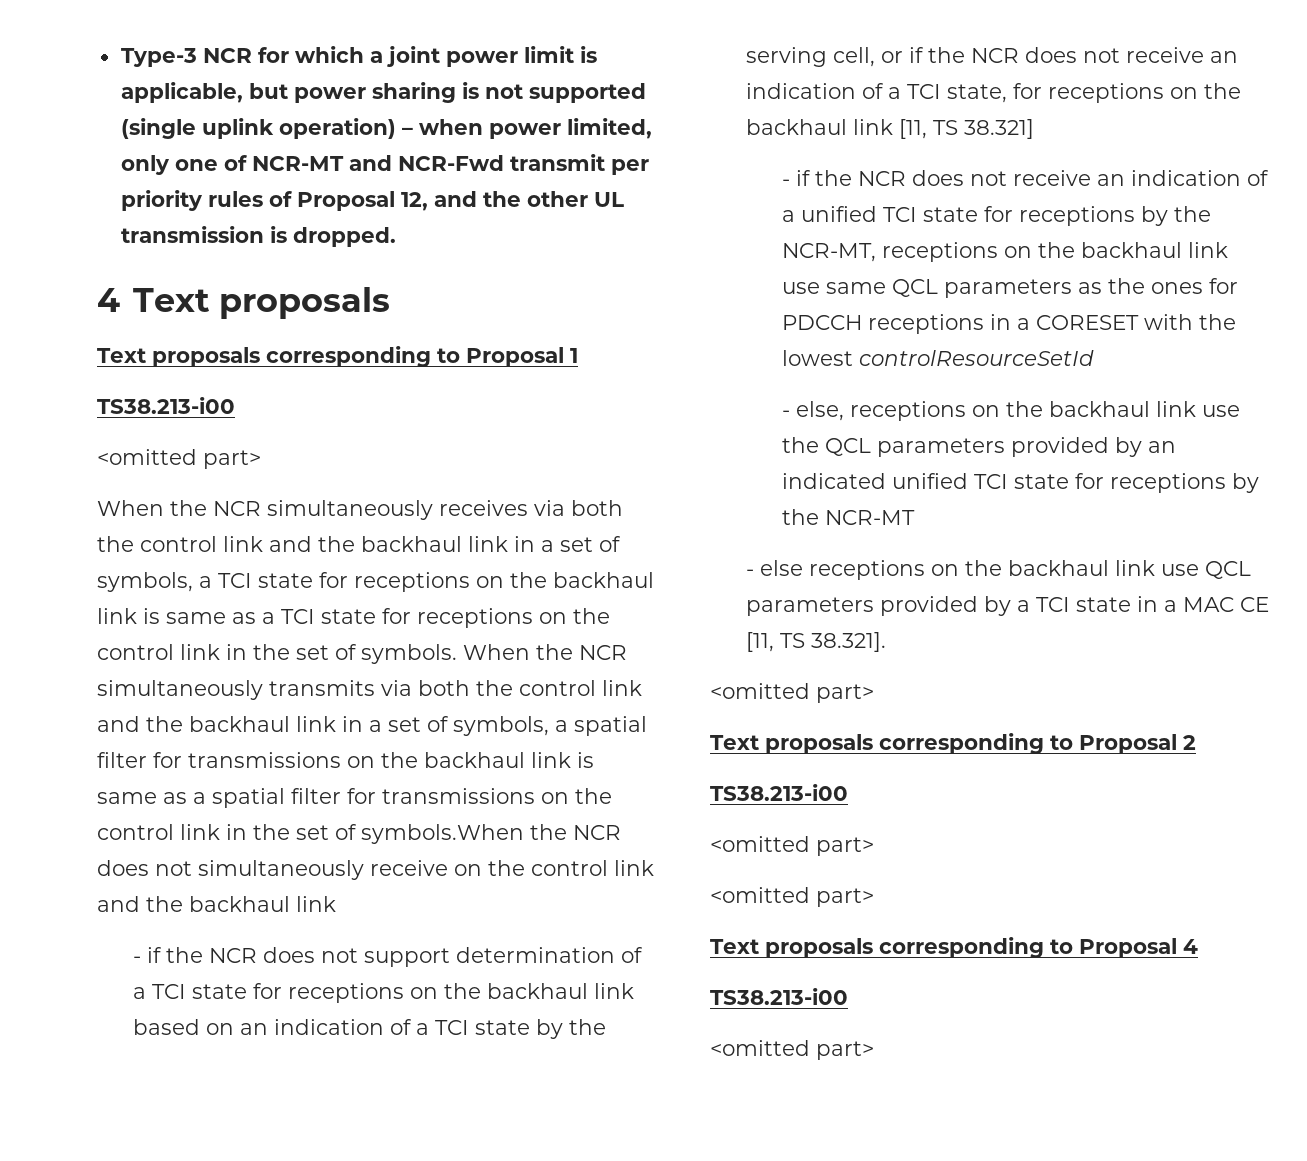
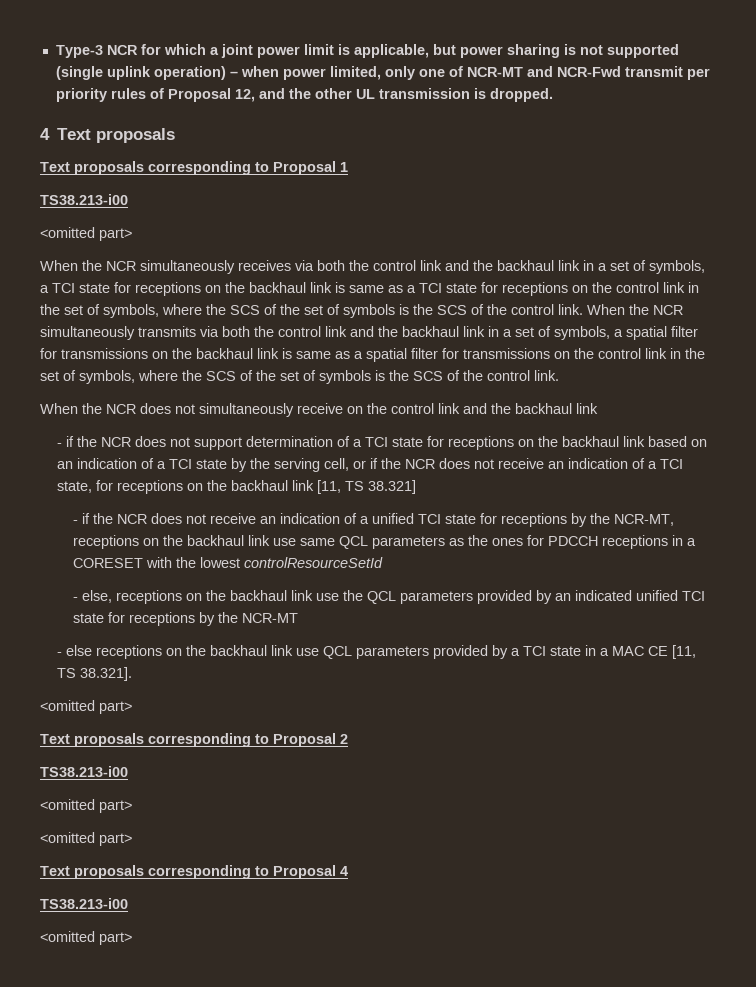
- When the NCR simultaneously receives via both the control link and the backhaul link in a set of symbols, a TCI state for receptions on the backhaul link is same as a TCI state for receptions on the control link in the set of symbols.
+ When the NCR simultaneously receives via both the control link and the backhaul link in a set of symbols, a TCI state for receptions on the backhaul link is same as a TCI state for receptions on the control link in the set of symbols, where the SCS of the set of symbols is the SCS of the control link.
- When the NCR simultaneously transmits via both the control link and the backhaul link in a set of symbols, a spatial filter for transmissions on the backhaul link is same as a spatial filter for transmissions on the control link in the set of symbols.When the NCR does not simultaneously receive on the control link and the backhaul link
+ When the NCR simultaneously transmits via both the control link and the backhaul link in a set of symbols, a spatial filter for transmissions on the backhaul link is same as a spatial filter for transmissions on the control link in the set of symbols, where the SCS of the set of symbols is the SCS of the control link.
+ When the NCR does not simultaneously receive on the control link and the backhaul link

